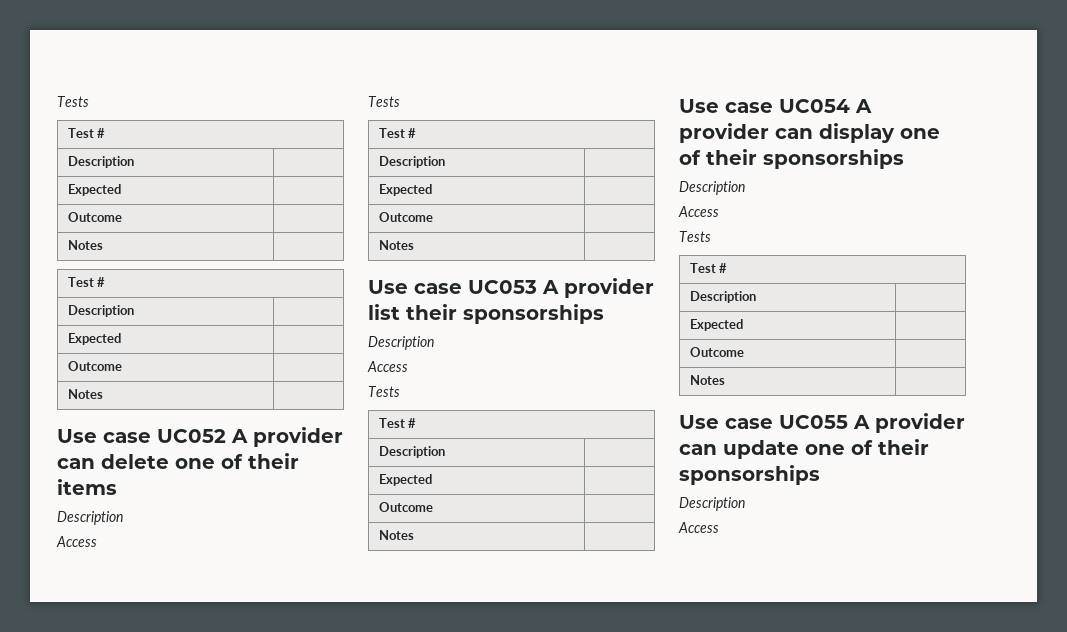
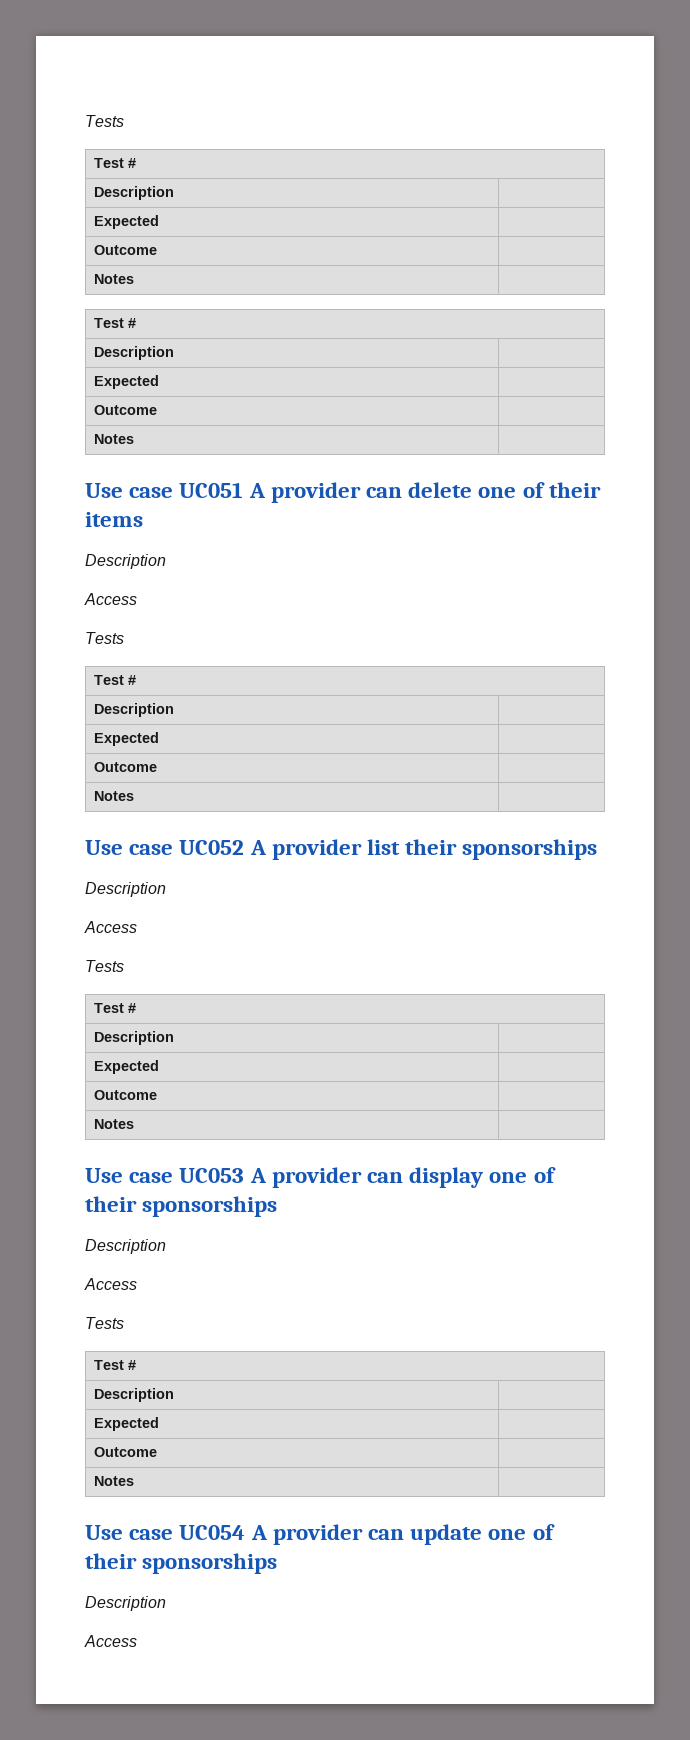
- Use case UC052 A provider can delete one of their items
+ Use case UC051 A provider can delete one of their items
- Use case UC053 A provider list their sponsorships
+ Use case UC052 A provider list their sponsorships
- Use case UC054 A provider can display one of their sponsorships
+ Use case UC053 A provider can display one of their sponsorships
- Use case UC055 A provider can update one of their sponsorships
+ Use case UC054 A provider can update one of their sponsorships

